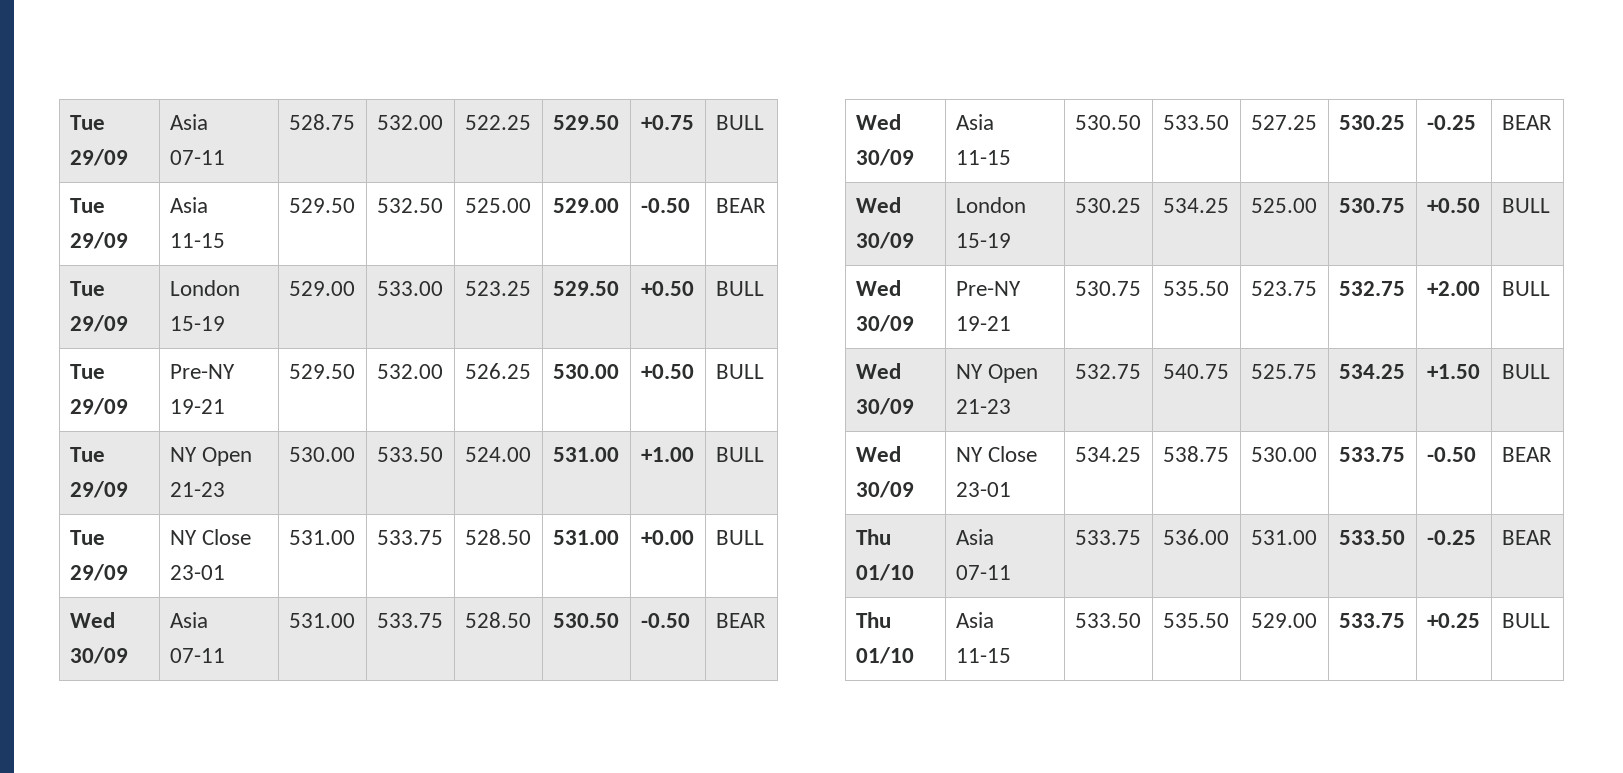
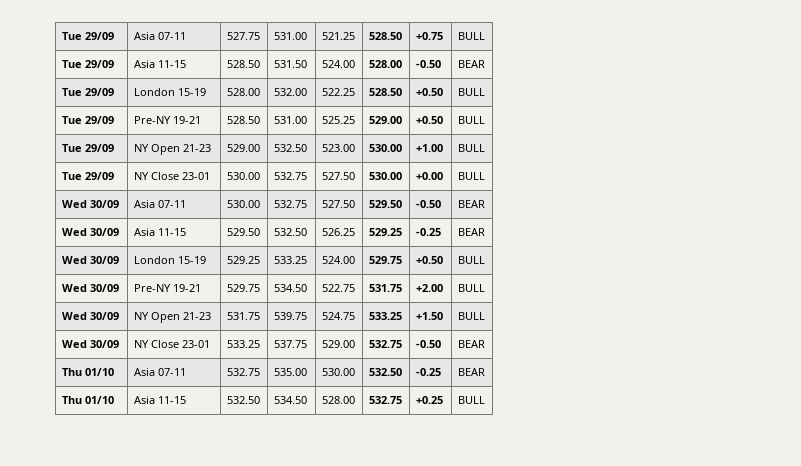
- Tue 29/09 | Asia 07-11 | 528.75 | 532.00 | 522.25 | 529.50 | +0.75 | BULL
+ Tue 29/09 | Asia 07-11 | 527.75 | 531.00 | 521.25 | 528.50 | +0.75 | BULL
- Tue 29/09 | Asia 11-15 | 529.50 | 532.50 | 525.00 | 529.00 | -0.50 | BEAR
+ Tue 29/09 | Asia 11-15 | 528.50 | 531.50 | 524.00 | 528.00 | -0.50 | BEAR
- Tue 29/09 | London 15-19 | 529.00 | 533.00 | 523.25 | 529.50 | +0.50 | BULL
+ Tue 29/09 | London 15-19 | 528.00 | 532.00 | 522.25 | 528.50 | +0.50 | BULL
- Tue 29/09 | Pre-NY 19-21 | 529.50 | 532.00 | 526.25 | 530.00 | +0.50 | BULL
+ Tue 29/09 | Pre-NY 19-21 | 528.50 | 531.00 | 525.25 | 529.00 | +0.50 | BULL
- Tue 29/09 | NY Open 21-23 | 530.00 | 533.50 | 524.00 | 531.00 | +1.00 | BULL
+ Tue 29/09 | NY Open 21-23 | 529.00 | 532.50 | 523.00 | 530.00 | +1.00 | BULL
- Tue 29/09 | NY Close 23-01 | 531.00 | 533.75 | 528.50 | 531.00 | +0.00 | BULL
+ Tue 29/09 | NY Close 23-01 | 530.00 | 532.75 | 527.50 | 530.00 | +0.00 | BULL
- Wed 30/09 | Asia 07-11 | 531.00 | 533.75 | 528.50 | 530.50 | -0.50 | BEAR
+ Wed 30/09 | Asia 07-11 | 530.00 | 532.75 | 527.50 | 529.50 | -0.50 | BEAR
- Wed 30/09 | Asia 11-15 | 530.50 | 533.50 | 527.25 | 530.25 | -0.25 | BEAR
+ Wed 30/09 | Asia 11-15 | 529.50 | 532.50 | 526.25 | 529.25 | -0.25 | BEAR
- Wed 30/09 | London 15-19 | 530.25 | 534.25 | 525.00 | 530.75 | +0.50 | BULL
+ Wed 30/09 | London 15-19 | 529.25 | 533.25 | 524.00 | 529.75 | +0.50 | BULL
- Wed 30/09 | Pre-NY 19-21 | 530.75 | 535.50 | 523.75 | 532.75 | +2.00 | BULL
+ Wed 30/09 | Pre-NY 19-21 | 529.75 | 534.50 | 522.75 | 531.75 | +2.00 | BULL
- Wed 30/09 | NY Open 21-23 | 532.75 | 540.75 | 525.75 | 534.25 | +1.50 | BULL
+ Wed 30/09 | NY Open 21-23 | 531.75 | 539.75 | 524.75 | 533.25 | +1.50 | BULL
- Wed 30/09 | NY Close 23-01 | 534.25 | 538.75 | 530.00 | 533.75 | -0.50 | BEAR
+ Wed 30/09 | NY Close 23-01 | 533.25 | 537.75 | 529.00 | 532.75 | -0.50 | BEAR
- Thu 01/10 | Asia 07-11 | 533.75 | 536.00 | 531.00 | 533.50 | -0.25 | BEAR
+ Thu 01/10 | Asia 07-11 | 532.75 | 535.00 | 530.00 | 532.50 | -0.25 | BEAR
- Thu 01/10 | Asia 11-15 | 533.50 | 535.50 | 529.00 | 533.75 | +0.25 | BULL
+ Thu 01/10 | Asia 11-15 | 532.50 | 534.50 | 528.00 | 532.75 | +0.25 | BULL

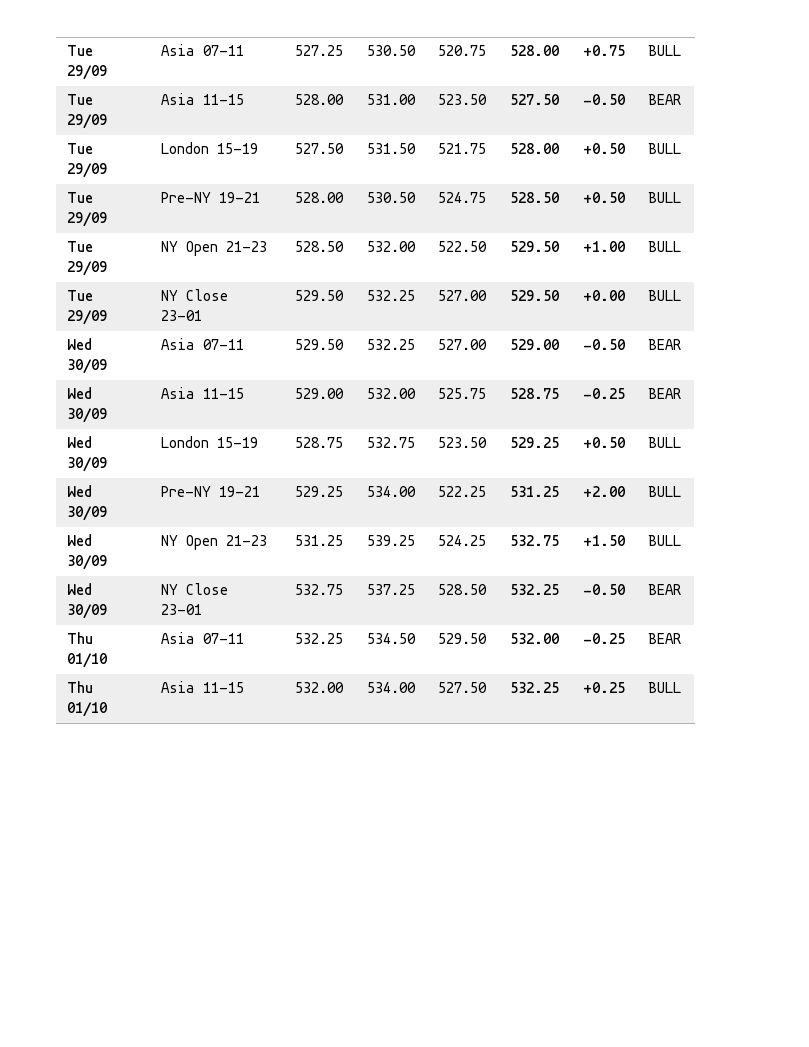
- Tue 29/09 | Asia 07-11 | 527.75 | 531.00 | 521.25 | 528.50 | +0.75 | BULL
+ Tue 29/09 | Asia 07-11 | 527.25 | 530.50 | 520.75 | 528.00 | +0.75 | BULL
- Tue 29/09 | Asia 11-15 | 528.50 | 531.50 | 524.00 | 528.00 | -0.50 | BEAR
+ Tue 29/09 | Asia 11-15 | 528.00 | 531.00 | 523.50 | 527.50 | -0.50 | BEAR
- Tue 29/09 | London 15-19 | 528.00 | 532.00 | 522.25 | 528.50 | +0.50 | BULL
+ Tue 29/09 | London 15-19 | 527.50 | 531.50 | 521.75 | 528.00 | +0.50 | BULL
- Tue 29/09 | Pre-NY 19-21 | 528.50 | 531.00 | 525.25 | 529.00 | +0.50 | BULL
+ Tue 29/09 | Pre-NY 19-21 | 528.00 | 530.50 | 524.75 | 528.50 | +0.50 | BULL
- Tue 29/09 | NY Open 21-23 | 529.00 | 532.50 | 523.00 | 530.00 | +1.00 | BULL
+ Tue 29/09 | NY Open 21-23 | 528.50 | 532.00 | 522.50 | 529.50 | +1.00 | BULL
- Tue 29/09 | NY Close 23-01 | 530.00 | 532.75 | 527.50 | 530.00 | +0.00 | BULL
+ Tue 29/09 | NY Close 23-01 | 529.50 | 532.25 | 527.00 | 529.50 | +0.00 | BULL
- Wed 30/09 | Asia 07-11 | 530.00 | 532.75 | 527.50 | 529.50 | -0.50 | BEAR
+ Wed 30/09 | Asia 07-11 | 529.50 | 532.25 | 527.00 | 529.00 | -0.50 | BEAR
- Wed 30/09 | Asia 11-15 | 529.50 | 532.50 | 526.25 | 529.25 | -0.25 | BEAR
+ Wed 30/09 | Asia 11-15 | 529.00 | 532.00 | 525.75 | 528.75 | -0.25 | BEAR
- Wed 30/09 | London 15-19 | 529.25 | 533.25 | 524.00 | 529.75 | +0.50 | BULL
+ Wed 30/09 | London 15-19 | 528.75 | 532.75 | 523.50 | 529.25 | +0.50 | BULL
- Wed 30/09 | Pre-NY 19-21 | 529.75 | 534.50 | 522.75 | 531.75 | +2.00 | BULL
+ Wed 30/09 | Pre-NY 19-21 | 529.25 | 534.00 | 522.25 | 531.25 | +2.00 | BULL
- Wed 30/09 | NY Open 21-23 | 531.75 | 539.75 | 524.75 | 533.25 | +1.50 | BULL
+ Wed 30/09 | NY Open 21-23 | 531.25 | 539.25 | 524.25 | 532.75 | +1.50 | BULL
- Wed 30/09 | NY Close 23-01 | 533.25 | 537.75 | 529.00 | 532.75 | -0.50 | BEAR
+ Wed 30/09 | NY Close 23-01 | 532.75 | 537.25 | 528.50 | 532.25 | -0.50 | BEAR
- Thu 01/10 | Asia 07-11 | 532.75 | 535.00 | 530.00 | 532.50 | -0.25 | BEAR
+ Thu 01/10 | Asia 07-11 | 532.25 | 534.50 | 529.50 | 532.00 | -0.25 | BEAR
- Thu 01/10 | Asia 11-15 | 532.50 | 534.50 | 528.00 | 532.75 | +0.25 | BULL
+ Thu 01/10 | Asia 11-15 | 532.00 | 534.00 | 527.50 | 532.25 | +0.25 | BULL

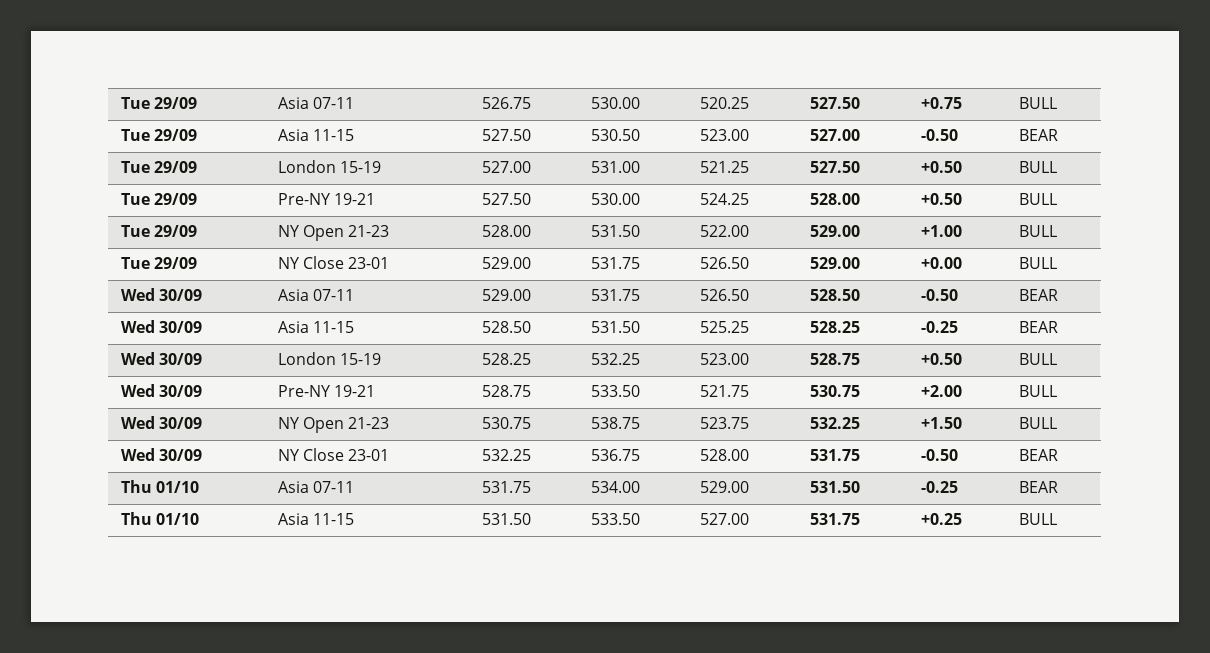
- Tue 29/09 | Asia 07-11 | 527.25 | 530.50 | 520.75 | 528.00 | +0.75 | BULL
+ Tue 29/09 | Asia 07-11 | 526.75 | 530.00 | 520.25 | 527.50 | +0.75 | BULL
- Tue 29/09 | Asia 11-15 | 528.00 | 531.00 | 523.50 | 527.50 | -0.50 | BEAR
+ Tue 29/09 | Asia 11-15 | 527.50 | 530.50 | 523.00 | 527.00 | -0.50 | BEAR
- Tue 29/09 | London 15-19 | 527.50 | 531.50 | 521.75 | 528.00 | +0.50 | BULL
+ Tue 29/09 | London 15-19 | 527.00 | 531.00 | 521.25 | 527.50 | +0.50 | BULL
- Tue 29/09 | Pre-NY 19-21 | 528.00 | 530.50 | 524.75 | 528.50 | +0.50 | BULL
+ Tue 29/09 | Pre-NY 19-21 | 527.50 | 530.00 | 524.25 | 528.00 | +0.50 | BULL
- Tue 29/09 | NY Open 21-23 | 528.50 | 532.00 | 522.50 | 529.50 | +1.00 | BULL
+ Tue 29/09 | NY Open 21-23 | 528.00 | 531.50 | 522.00 | 529.00 | +1.00 | BULL
- Tue 29/09 | NY Close 23-01 | 529.50 | 532.25 | 527.00 | 529.50 | +0.00 | BULL
+ Tue 29/09 | NY Close 23-01 | 529.00 | 531.75 | 526.50 | 529.00 | +0.00 | BULL
- Wed 30/09 | Asia 07-11 | 529.50 | 532.25 | 527.00 | 529.00 | -0.50 | BEAR
+ Wed 30/09 | Asia 07-11 | 529.00 | 531.75 | 526.50 | 528.50 | -0.50 | BEAR
- Wed 30/09 | Asia 11-15 | 529.00 | 532.00 | 525.75 | 528.75 | -0.25 | BEAR
+ Wed 30/09 | Asia 11-15 | 528.50 | 531.50 | 525.25 | 528.25 | -0.25 | BEAR
- Wed 30/09 | London 15-19 | 528.75 | 532.75 | 523.50 | 529.25 | +0.50 | BULL
+ Wed 30/09 | London 15-19 | 528.25 | 532.25 | 523.00 | 528.75 | +0.50 | BULL
- Wed 30/09 | Pre-NY 19-21 | 529.25 | 534.00 | 522.25 | 531.25 | +2.00 | BULL
+ Wed 30/09 | Pre-NY 19-21 | 528.75 | 533.50 | 521.75 | 530.75 | +2.00 | BULL
- Wed 30/09 | NY Open 21-23 | 531.25 | 539.25 | 524.25 | 532.75 | +1.50 | BULL
+ Wed 30/09 | NY Open 21-23 | 530.75 | 538.75 | 523.75 | 532.25 | +1.50 | BULL
- Wed 30/09 | NY Close 23-01 | 532.75 | 537.25 | 528.50 | 532.25 | -0.50 | BEAR
+ Wed 30/09 | NY Close 23-01 | 532.25 | 536.75 | 528.00 | 531.75 | -0.50 | BEAR
- Thu 01/10 | Asia 07-11 | 532.25 | 534.50 | 529.50 | 532.00 | -0.25 | BEAR
+ Thu 01/10 | Asia 07-11 | 531.75 | 534.00 | 529.00 | 531.50 | -0.25 | BEAR
- Thu 01/10 | Asia 11-15 | 532.00 | 534.00 | 527.50 | 532.25 | +0.25 | BULL
+ Thu 01/10 | Asia 11-15 | 531.50 | 533.50 | 527.00 | 531.75 | +0.25 | BULL

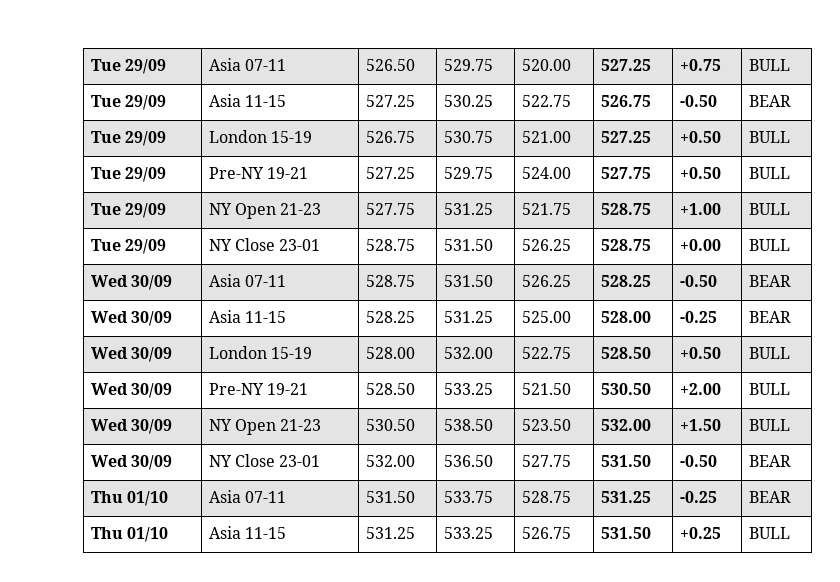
- Tue 29/09 | Asia 07-11 | 526.75 | 530.00 | 520.25 | 527.50 | +0.75 | BULL
+ Tue 29/09 | Asia 07-11 | 526.50 | 529.75 | 520.00 | 527.25 | +0.75 | BULL
- Tue 29/09 | Asia 11-15 | 527.50 | 530.50 | 523.00 | 527.00 | -0.50 | BEAR
+ Tue 29/09 | Asia 11-15 | 527.25 | 530.25 | 522.75 | 526.75 | -0.50 | BEAR
- Tue 29/09 | London 15-19 | 527.00 | 531.00 | 521.25 | 527.50 | +0.50 | BULL
+ Tue 29/09 | London 15-19 | 526.75 | 530.75 | 521.00 | 527.25 | +0.50 | BULL
- Tue 29/09 | Pre-NY 19-21 | 527.50 | 530.00 | 524.25 | 528.00 | +0.50 | BULL
+ Tue 29/09 | Pre-NY 19-21 | 527.25 | 529.75 | 524.00 | 527.75 | +0.50 | BULL
- Tue 29/09 | NY Open 21-23 | 528.00 | 531.50 | 522.00 | 529.00 | +1.00 | BULL
+ Tue 29/09 | NY Open 21-23 | 527.75 | 531.25 | 521.75 | 528.75 | +1.00 | BULL
- Tue 29/09 | NY Close 23-01 | 529.00 | 531.75 | 526.50 | 529.00 | +0.00 | BULL
+ Tue 29/09 | NY Close 23-01 | 528.75 | 531.50 | 526.25 | 528.75 | +0.00 | BULL
- Wed 30/09 | Asia 07-11 | 529.00 | 531.75 | 526.50 | 528.50 | -0.50 | BEAR
+ Wed 30/09 | Asia 07-11 | 528.75 | 531.50 | 526.25 | 528.25 | -0.50 | BEAR
- Wed 30/09 | Asia 11-15 | 528.50 | 531.50 | 525.25 | 528.25 | -0.25 | BEAR
+ Wed 30/09 | Asia 11-15 | 528.25 | 531.25 | 525.00 | 528.00 | -0.25 | BEAR
- Wed 30/09 | London 15-19 | 528.25 | 532.25 | 523.00 | 528.75 | +0.50 | BULL
+ Wed 30/09 | London 15-19 | 528.00 | 532.00 | 522.75 | 528.50 | +0.50 | BULL
- Wed 30/09 | Pre-NY 19-21 | 528.75 | 533.50 | 521.75 | 530.75 | +2.00 | BULL
+ Wed 30/09 | Pre-NY 19-21 | 528.50 | 533.25 | 521.50 | 530.50 | +2.00 | BULL
- Wed 30/09 | NY Open 21-23 | 530.75 | 538.75 | 523.75 | 532.25 | +1.50 | BULL
+ Wed 30/09 | NY Open 21-23 | 530.50 | 538.50 | 523.50 | 532.00 | +1.50 | BULL
- Wed 30/09 | NY Close 23-01 | 532.25 | 536.75 | 528.00 | 531.75 | -0.50 | BEAR
+ Wed 30/09 | NY Close 23-01 | 532.00 | 536.50 | 527.75 | 531.50 | -0.50 | BEAR
- Thu 01/10 | Asia 07-11 | 531.75 | 534.00 | 529.00 | 531.50 | -0.25 | BEAR
+ Thu 01/10 | Asia 07-11 | 531.50 | 533.75 | 528.75 | 531.25 | -0.25 | BEAR
- Thu 01/10 | Asia 11-15 | 531.50 | 533.50 | 527.00 | 531.75 | +0.25 | BULL
+ Thu 01/10 | Asia 11-15 | 531.25 | 533.25 | 526.75 | 531.50 | +0.25 | BULL

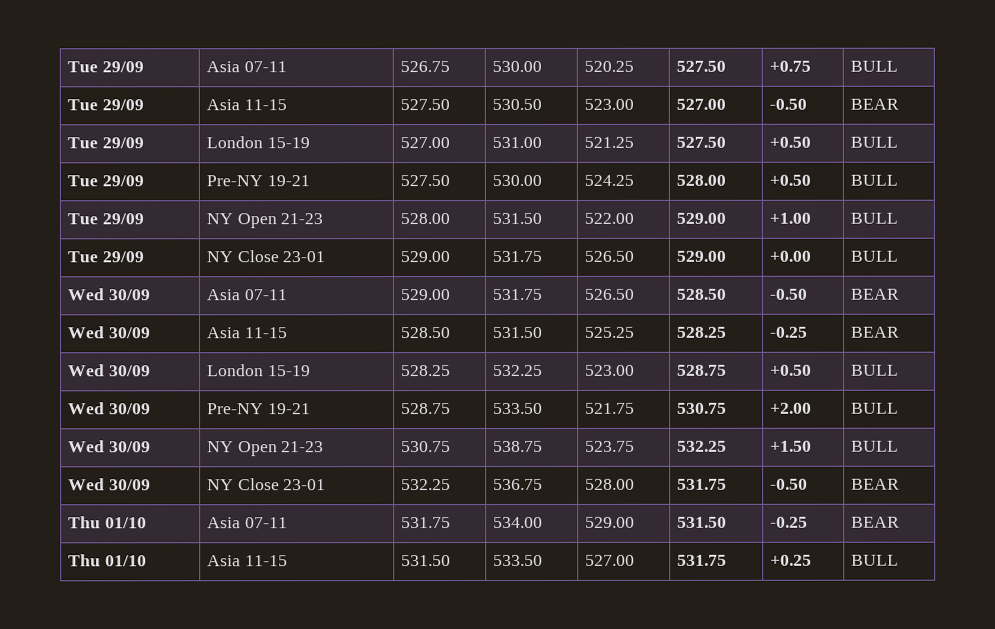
- Tue 29/09 | Asia 07-11 | 526.50 | 529.75 | 520.00 | 527.25 | +0.75 | BULL
+ Tue 29/09 | Asia 07-11 | 526.75 | 530.00 | 520.25 | 527.50 | +0.75 | BULL
- Tue 29/09 | Asia 11-15 | 527.25 | 530.25 | 522.75 | 526.75 | -0.50 | BEAR
+ Tue 29/09 | Asia 11-15 | 527.50 | 530.50 | 523.00 | 527.00 | -0.50 | BEAR
- Tue 29/09 | London 15-19 | 526.75 | 530.75 | 521.00 | 527.25 | +0.50 | BULL
+ Tue 29/09 | London 15-19 | 527.00 | 531.00 | 521.25 | 527.50 | +0.50 | BULL
- Tue 29/09 | Pre-NY 19-21 | 527.25 | 529.75 | 524.00 | 527.75 | +0.50 | BULL
+ Tue 29/09 | Pre-NY 19-21 | 527.50 | 530.00 | 524.25 | 528.00 | +0.50 | BULL
- Tue 29/09 | NY Open 21-23 | 527.75 | 531.25 | 521.75 | 528.75 | +1.00 | BULL
+ Tue 29/09 | NY Open 21-23 | 528.00 | 531.50 | 522.00 | 529.00 | +1.00 | BULL
- Tue 29/09 | NY Close 23-01 | 528.75 | 531.50 | 526.25 | 528.75 | +0.00 | BULL
+ Tue 29/09 | NY Close 23-01 | 529.00 | 531.75 | 526.50 | 529.00 | +0.00 | BULL
- Wed 30/09 | Asia 07-11 | 528.75 | 531.50 | 526.25 | 528.25 | -0.50 | BEAR
+ Wed 30/09 | Asia 07-11 | 529.00 | 531.75 | 526.50 | 528.50 | -0.50 | BEAR
- Wed 30/09 | Asia 11-15 | 528.25 | 531.25 | 525.00 | 528.00 | -0.25 | BEAR
+ Wed 30/09 | Asia 11-15 | 528.50 | 531.50 | 525.25 | 528.25 | -0.25 | BEAR
- Wed 30/09 | London 15-19 | 528.00 | 532.00 | 522.75 | 528.50 | +0.50 | BULL
+ Wed 30/09 | London 15-19 | 528.25 | 532.25 | 523.00 | 528.75 | +0.50 | BULL
- Wed 30/09 | Pre-NY 19-21 | 528.50 | 533.25 | 521.50 | 530.50 | +2.00 | BULL
+ Wed 30/09 | Pre-NY 19-21 | 528.75 | 533.50 | 521.75 | 530.75 | +2.00 | BULL
- Wed 30/09 | NY Open 21-23 | 530.50 | 538.50 | 523.50 | 532.00 | +1.50 | BULL
+ Wed 30/09 | NY Open 21-23 | 530.75 | 538.75 | 523.75 | 532.25 | +1.50 | BULL
- Wed 30/09 | NY Close 23-01 | 532.00 | 536.50 | 527.75 | 531.50 | -0.50 | BEAR
+ Wed 30/09 | NY Close 23-01 | 532.25 | 536.75 | 528.00 | 531.75 | -0.50 | BEAR
- Thu 01/10 | Asia 07-11 | 531.50 | 533.75 | 528.75 | 531.25 | -0.25 | BEAR
+ Thu 01/10 | Asia 07-11 | 531.75 | 534.00 | 529.00 | 531.50 | -0.25 | BEAR
- Thu 01/10 | Asia 11-15 | 531.25 | 533.25 | 526.75 | 531.50 | +0.25 | BULL
+ Thu 01/10 | Asia 11-15 | 531.50 | 533.50 | 527.00 | 531.75 | +0.25 | BULL

